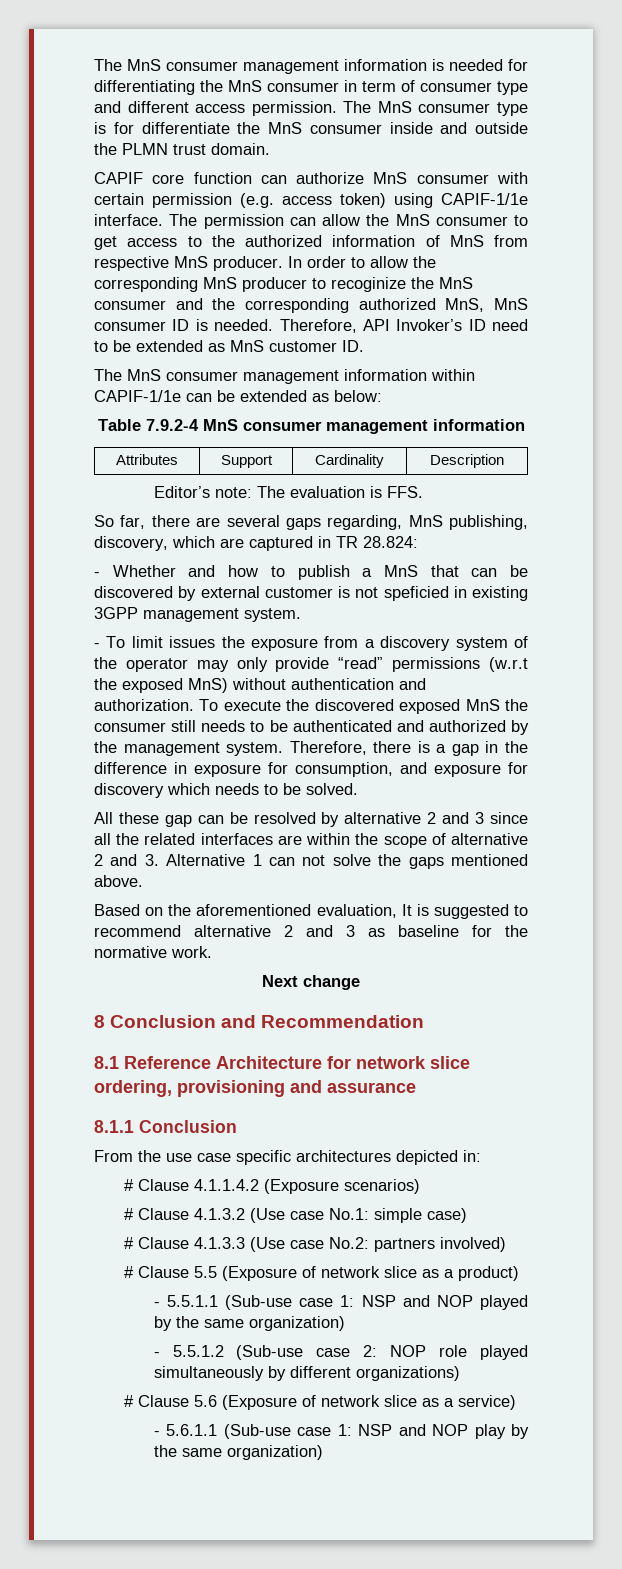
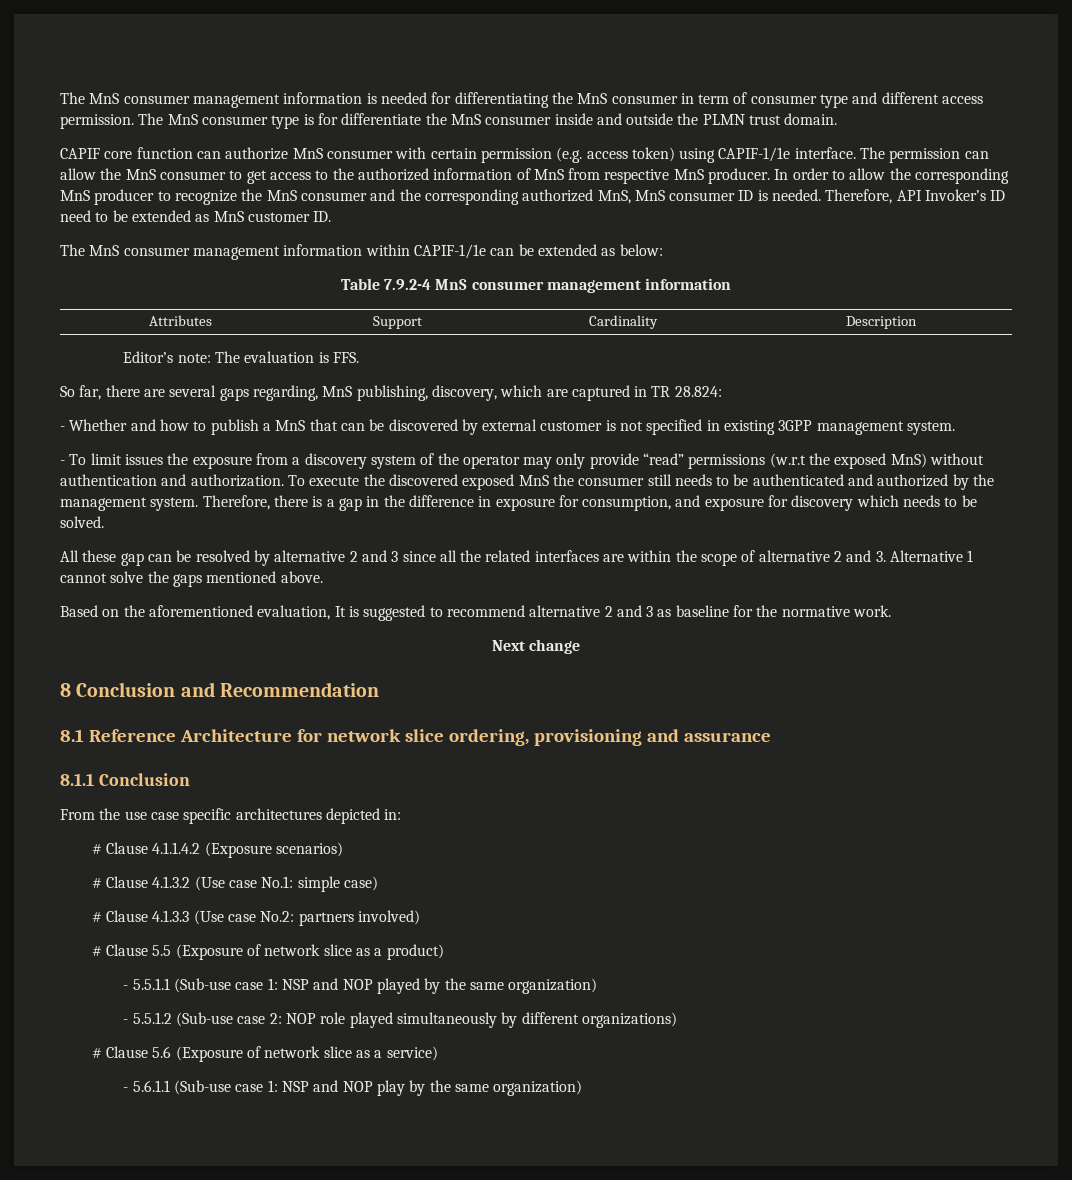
- In order to allow the corresponding MnS producer to recoginize the MnS consumer and the corresponding authorized MnS, MnS consumer ID is needed.
+ In order to allow the corresponding MnS producer to recognize the MnS consumer and the corresponding authorized MnS, MnS consumer ID is needed.
- - Whether and how to publish a MnS that can be discovered by external customer is not speficied in existing 3GPP management system.
+ - Whether and how to publish a MnS that can be discovered by external customer is not specified in existing 3GPP management system.
- All these gap can be resolved by alternative 2 and 3 since all the related interfaces are within the scope of alternative 2 and 3. Alternative 1 can not solve the gaps mentioned above.
+ All these gap can be resolved by alternative 2 and 3 since all the related interfaces are within the scope of alternative 2 and 3. Alternative 1 cannot solve the gaps mentioned above.

